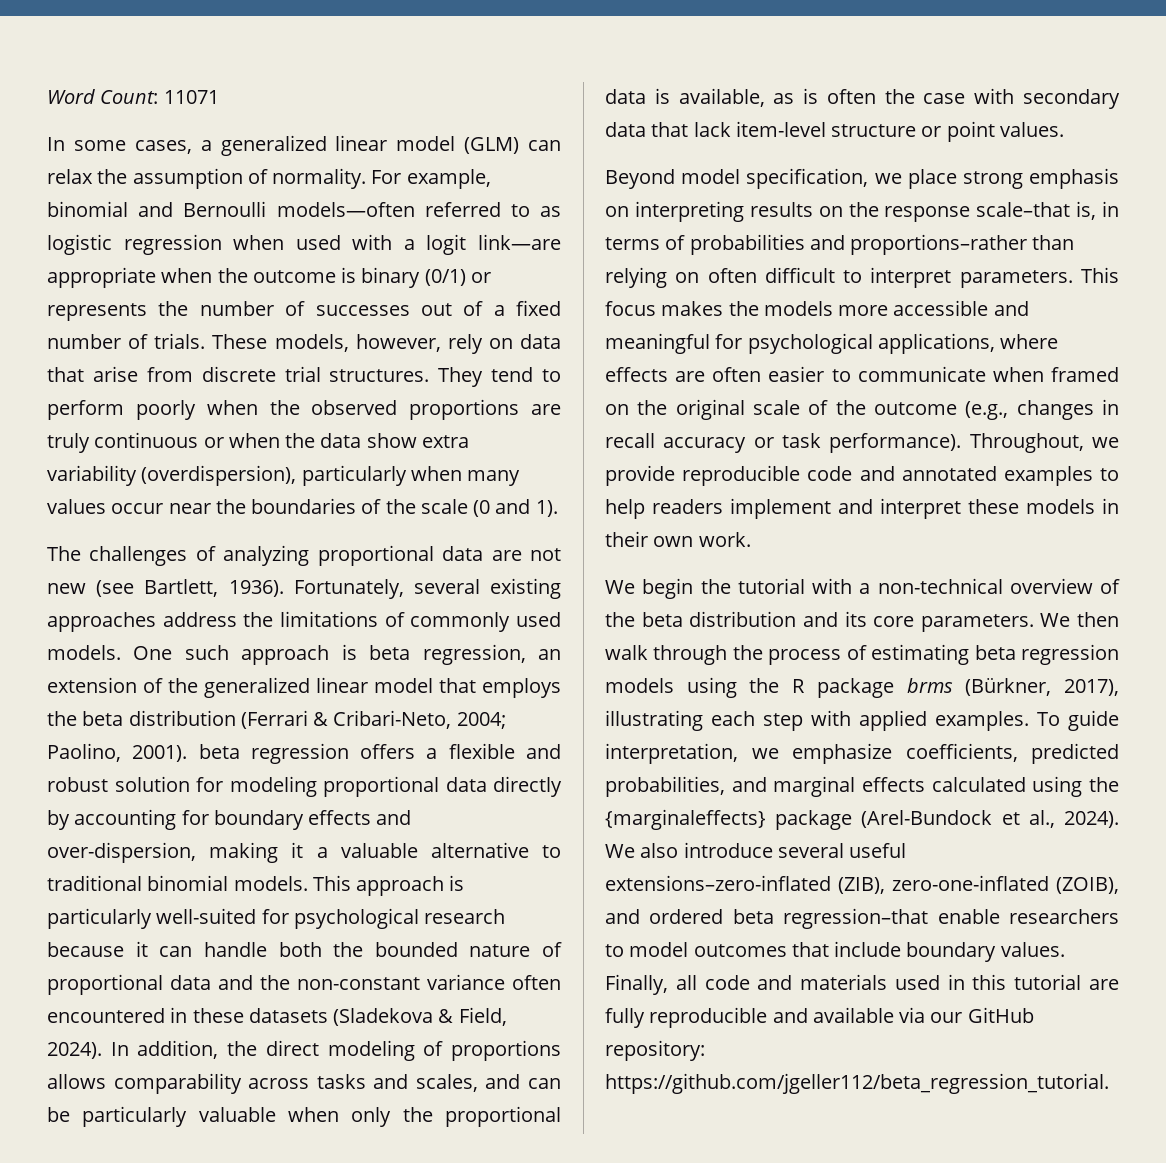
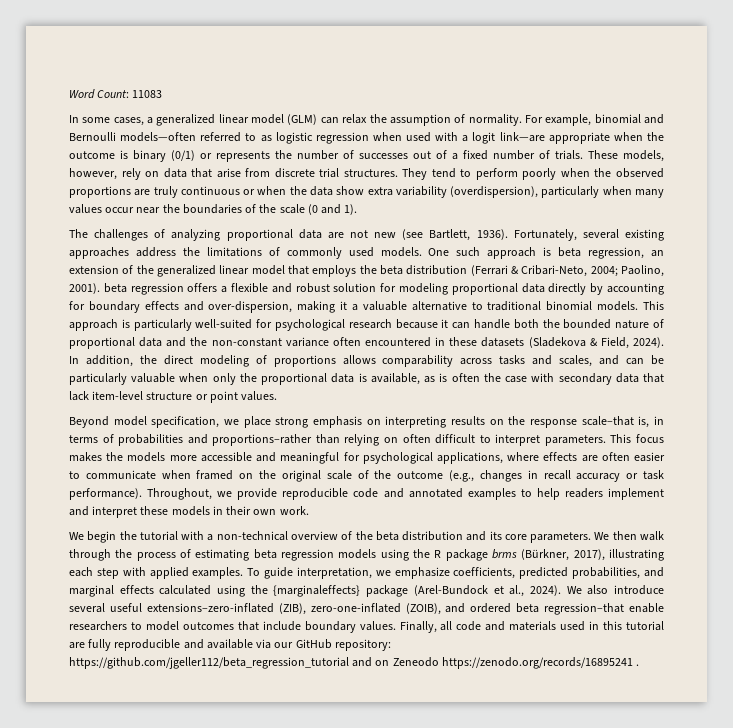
- Word Count: 11071
+ Word Count: 11083
- Finally, all code and materials used in this tutorial are fully reproducible and available via our GitHub repository: https://github.com/jgeller112/beta_regression_tutorial.
+ Finally, all code and materials used in this tutorial are fully reproducible and available via our GitHub repository: https://github.com/jgeller112/beta_regression_tutorial and on Zeneodo https://zenodo.org/records/16895241 .

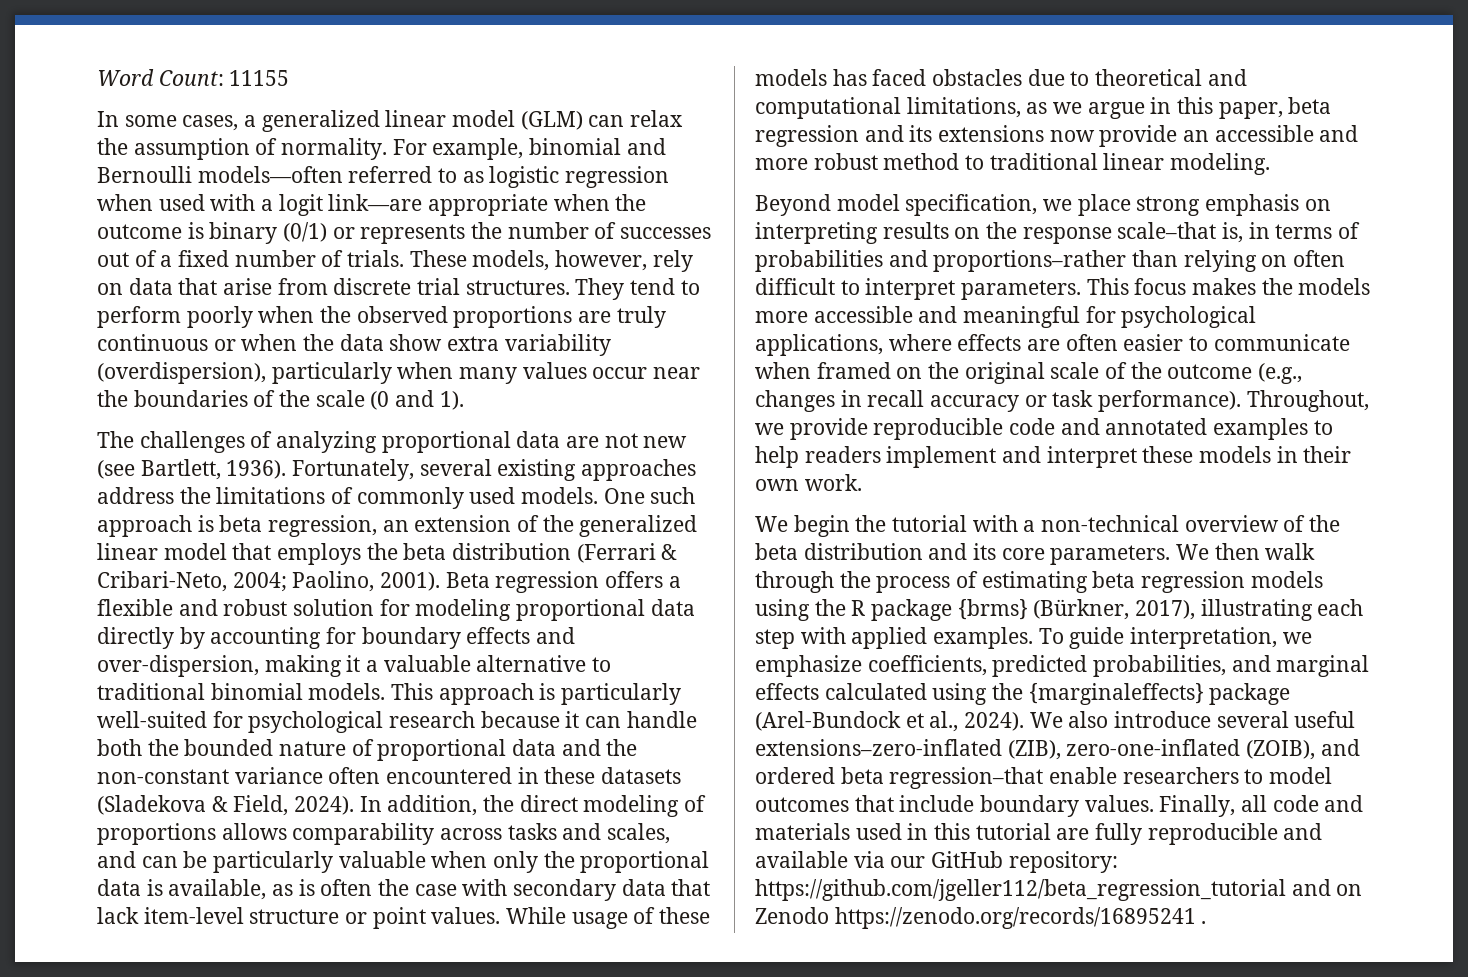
- Word Count: 11083
+ Word Count: 11155
- One such approach is beta regression, an extension of the generalized linear model that employs the beta distribution (Ferrari & Cribari-Neto, 2004; Paolino, 2001). beta regression offers a flexible and robust solution for modeling proportional data directly by accounting for boundary effects and over-dispersion, making it a valuable alternative to traditional binomial models.
+ One such approach is beta regression, an extension of the generalized linear model that employs the beta distribution (Ferrari & Cribari-Neto, 2004; Paolino, 2001). Beta regression offers a flexible and robust solution for modeling proportional data directly by accounting for boundary effects and over-dispersion, making it a valuable alternative to traditional binomial models.
+ While usage of these models has faced obstacles due to theoretical and computational limitations, as we argue in this paper, beta regression and its extensions now provide an accessible and more robust method to traditional linear modeling.
- We then walk through the process of estimating beta regression models using the R package brms (Bürkner, 2017), illustrating each step with applied examples.
+ We then walk through the process of estimating beta regression models using the R package {brms} (Bürkner, 2017), illustrating each step with applied examples.
- Finally, all code and materials used in this tutorial are fully reproducible and available via our GitHub repository: https://github.com/jgeller112/beta_regression_tutorial and on Zeneodo https://zenodo.org/records/16895241 .
+ Finally, all code and materials used in this tutorial are fully reproducible and available via our GitHub repository: https://github.com/jgeller112/beta_regression_tutorial and on Zenodo https://zenodo.org/records/16895241 .

